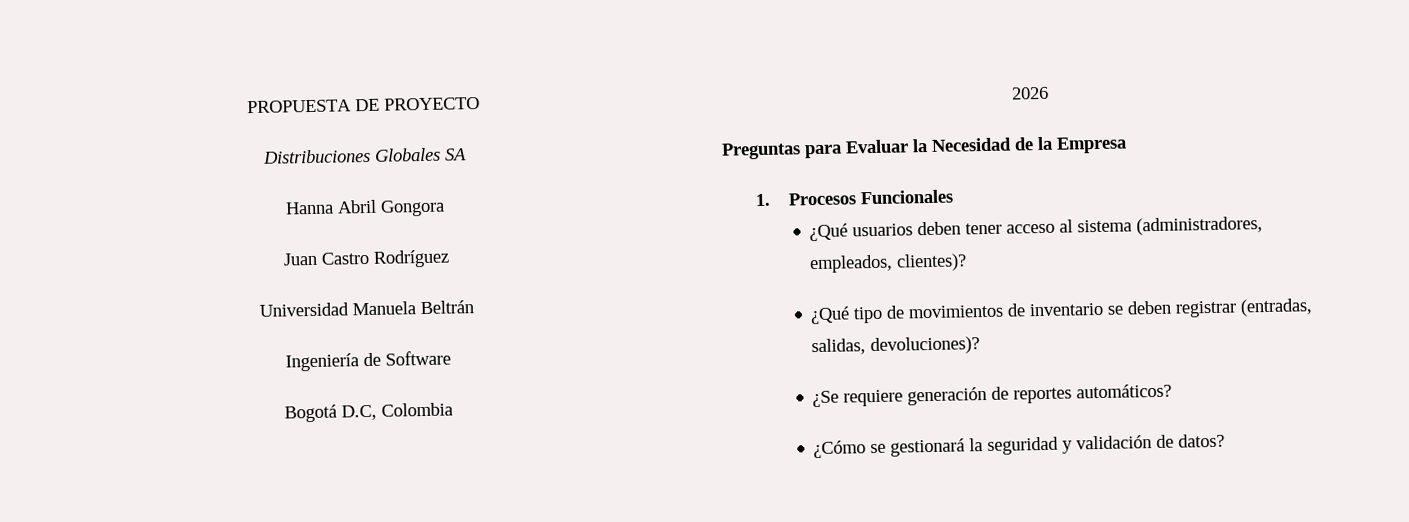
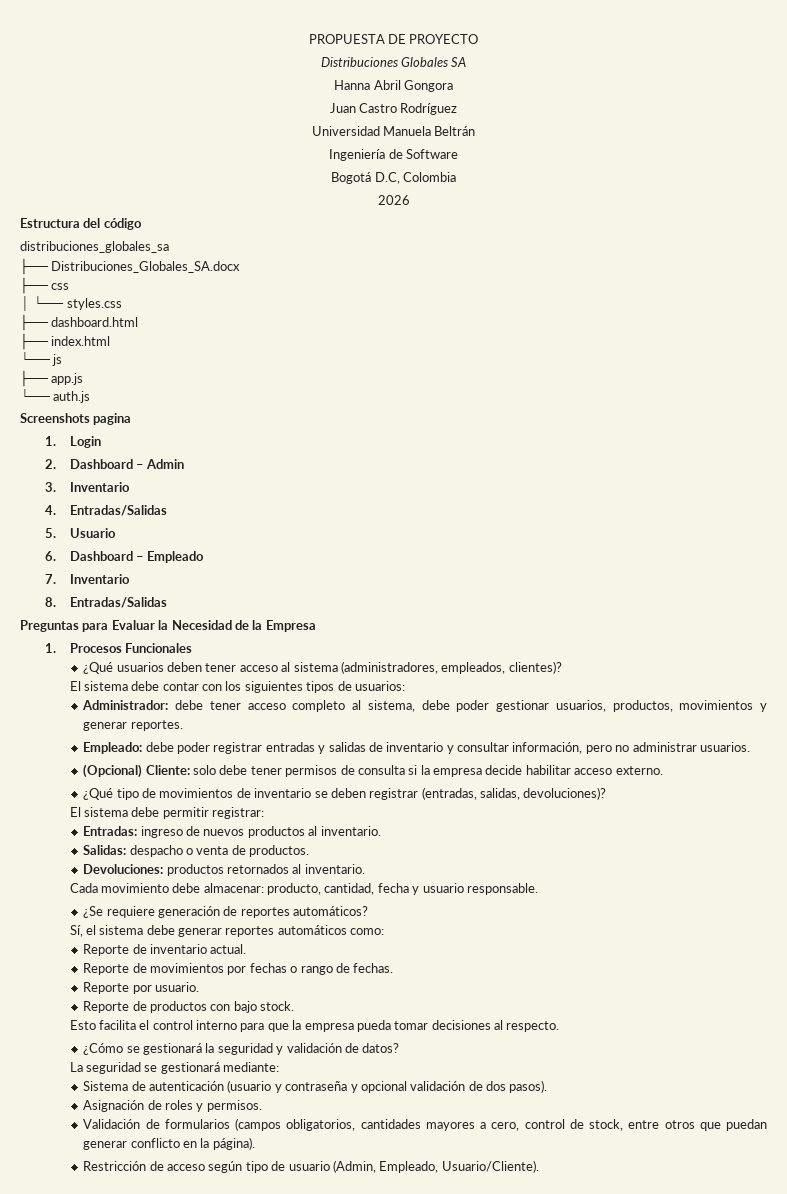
+ Estructura del código
+ distribuciones_globales_sa
+ ├── Distribuciones_Globales_SA.docx
+ ├── css
+ │ └── styles.css
+ ├── dashboard.html
+ ├── index.html
+ └── js
+ ├── app.js
+ └── auth.js
+ Screenshots pagina
+ 1. Login
+ 2. Dashboard – Admin
+ 3. Inventario
+ 4. Entradas/Salidas
+ 5. Usuario
+ 6. Dashboard – Empleado
+ 7. Inventario
+ 8. Entradas/Salidas
+ El sistema debe contar con los siguientes tipos de usuarios:
+ Administrador: debe tener acceso completo al sistema, debe poder gestionar usuarios, productos, movimientos y generar reportes.
+ Empleado: debe poder registrar entradas y salidas de inventario y consultar información, pero no administrar usuarios.
+ (Opcional) Cliente: solo debe tener permisos de consulta si la empresa decide habilitar acceso externo.
+ El sistema debe permitir registrar:
+ Entradas: ingreso de nuevos productos al inventario.
+ Salidas: despacho o venta de productos.
+ Devoluciones: productos retornados al inventario.
+ Cada movimiento debe almacenar: producto, cantidad, fecha y usuario responsable.
+ Sí, el sistema debe generar reportes automáticos como:
+ Reporte de inventario actual.
+ Reporte de movimientos por fechas o rango de fechas.
+ Reporte por usuario.
+ Reporte de productos con bajo stock.
+ Esto facilita el control interno para que la empresa pueda tomar decisiones al respecto.
+ La seguridad se gestionará mediante:
+ Sistema de autenticación (usuario y contraseña y opcional validación de dos pasos).
+ Asignación de roles y permisos.
+ Validación de formularios (campos obligatorios, cantidades mayores a cero, control de stock, entre otros que puedan generar conflicto en la página).
+ Restricción de acceso según tipo de usuario (Admin, Empleado, Usuario/Cliente).

